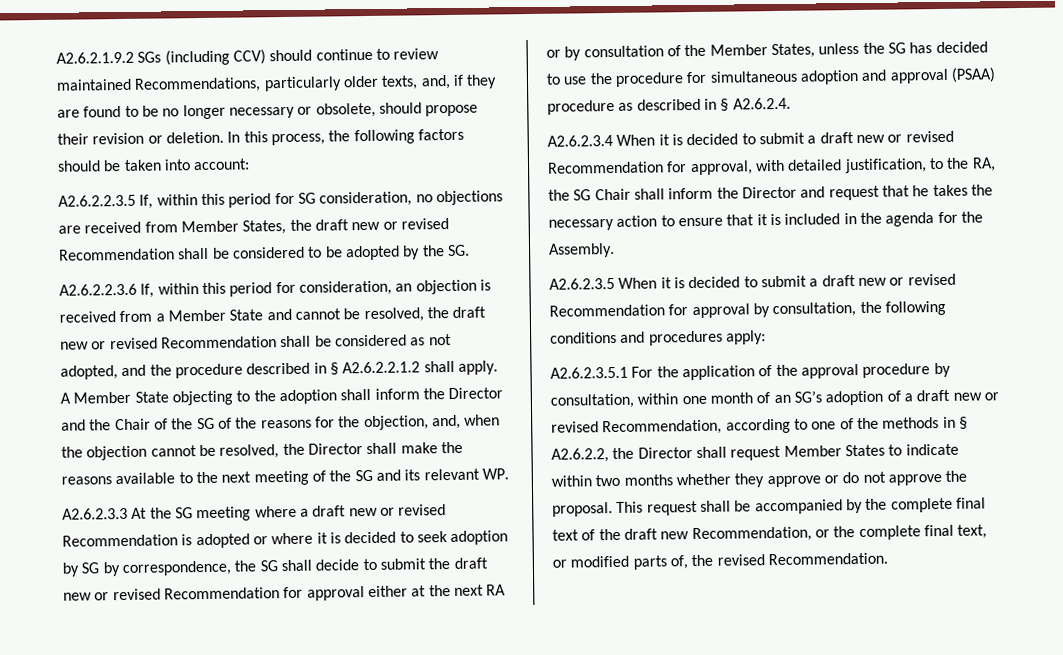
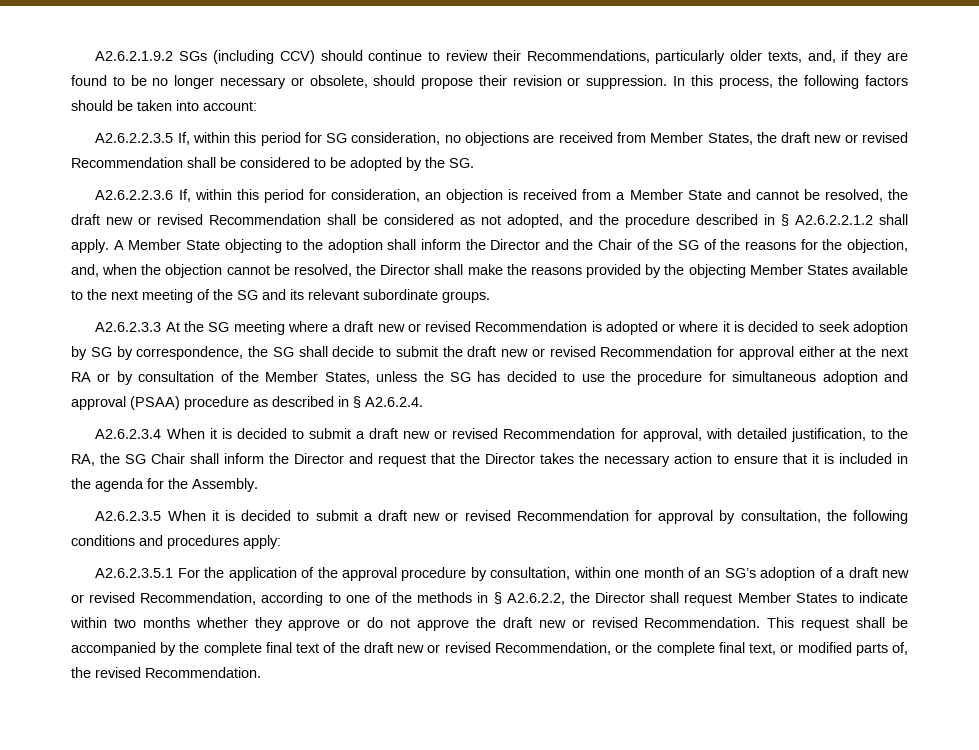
- A2.6.2.1.9.2 SGs (including CCV) should continue to review maintained Recommendations, particularly older texts, and, if they are found to be no longer necessary or obsolete, should propose their revision or deletion.
+ A2.6.2.1.9.2 SGs (including CCV) should continue to review their Recommendations, particularly older texts, and, if they are found to be no longer necessary or obsolete, should propose their revision or suppression.
- A Member State objecting to the adoption shall inform the Director and the Chair of the SG of the reasons for the objection, and, when the objection cannot be resolved, the Director shall make the reasons available to the next meeting of the SG and its relevant WP.
+ A Member State objecting to the adoption shall inform the Director and the Chair of the SG of the reasons for the objection, and, when the objection cannot be resolved, the Director shall make the reasons provided by the objecting Member States available to the next meeting of the SG and its relevant subordinate groups.
- A2.6.2.3.4 When it is decided to submit a draft new or revised Recommendation for approval, with detailed justification, to the RA, the SG Chair shall inform the Director and request that he takes the necessary action to ensure that it is included in the agenda for the Assembly.
+ A2.6.2.3.4 When it is decided to submit a draft new or revised Recommendation for approval, with detailed justification, to the RA, the SG Chair shall inform the Director and request that the Director takes the necessary action to ensure that it is included in the agenda for the Assembly.
- A2.6.2.3.5.1 For the application of the approval procedure by consultation, within one month of an SG’s adoption of a draft new or revised Recommendation, according to one of the methods in § A2.6.2.2, the Director shall request Member States to indicate within two months whether they approve or do not approve the proposal.
+ A2.6.2.3.5.1 For the application of the approval procedure by consultation, within one month of an SG’s adoption of a draft new or revised Recommendation, according to one of the methods in § A2.6.2.2, the Director shall request Member States to indicate within two months whether they approve or do not approve the draft new or revised Recommendation.
- This request shall be accompanied by the complete final text of the draft new Recommendation, or the complete final text, or modified parts of, the revised Recommendation.
+ This request shall be accompanied by the complete final text of the draft new or revised Recommendation, or the complete final text, or modified parts of, the revised Recommendation.

